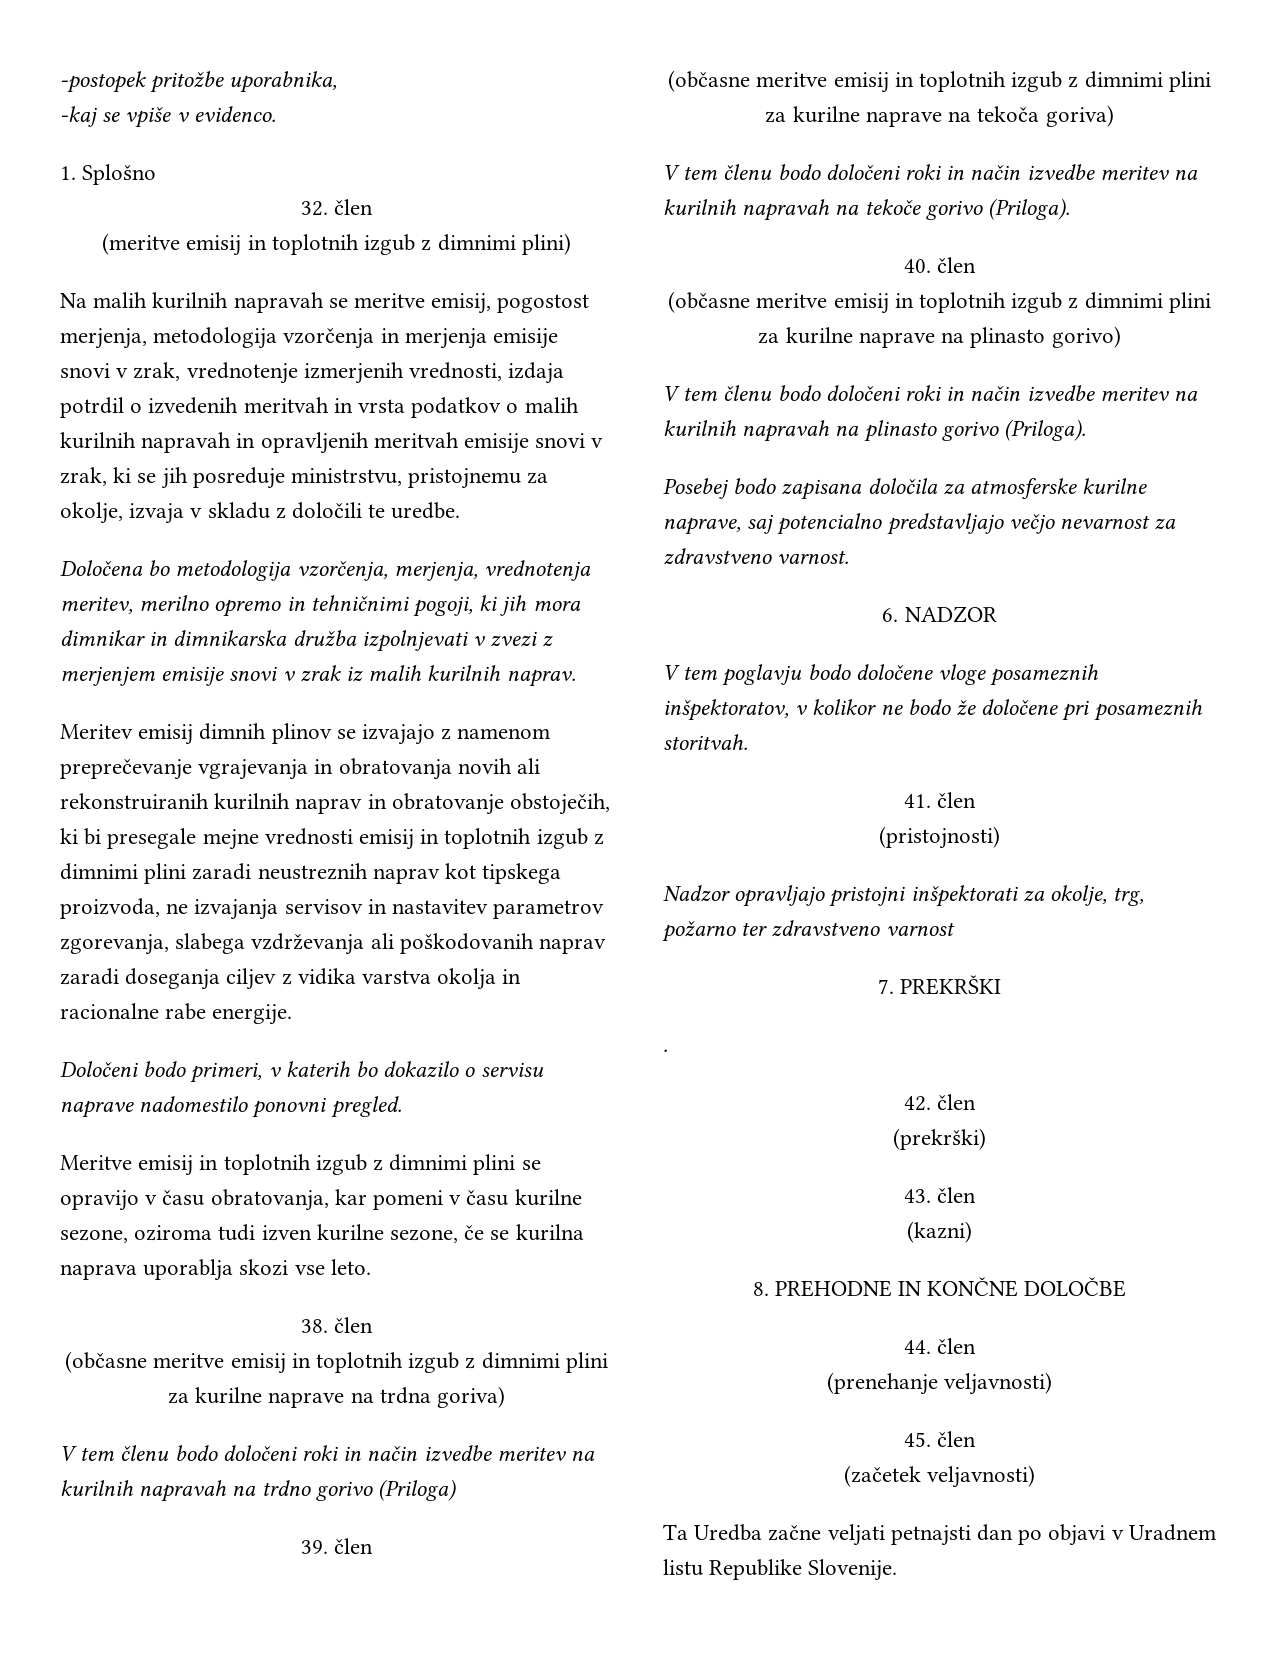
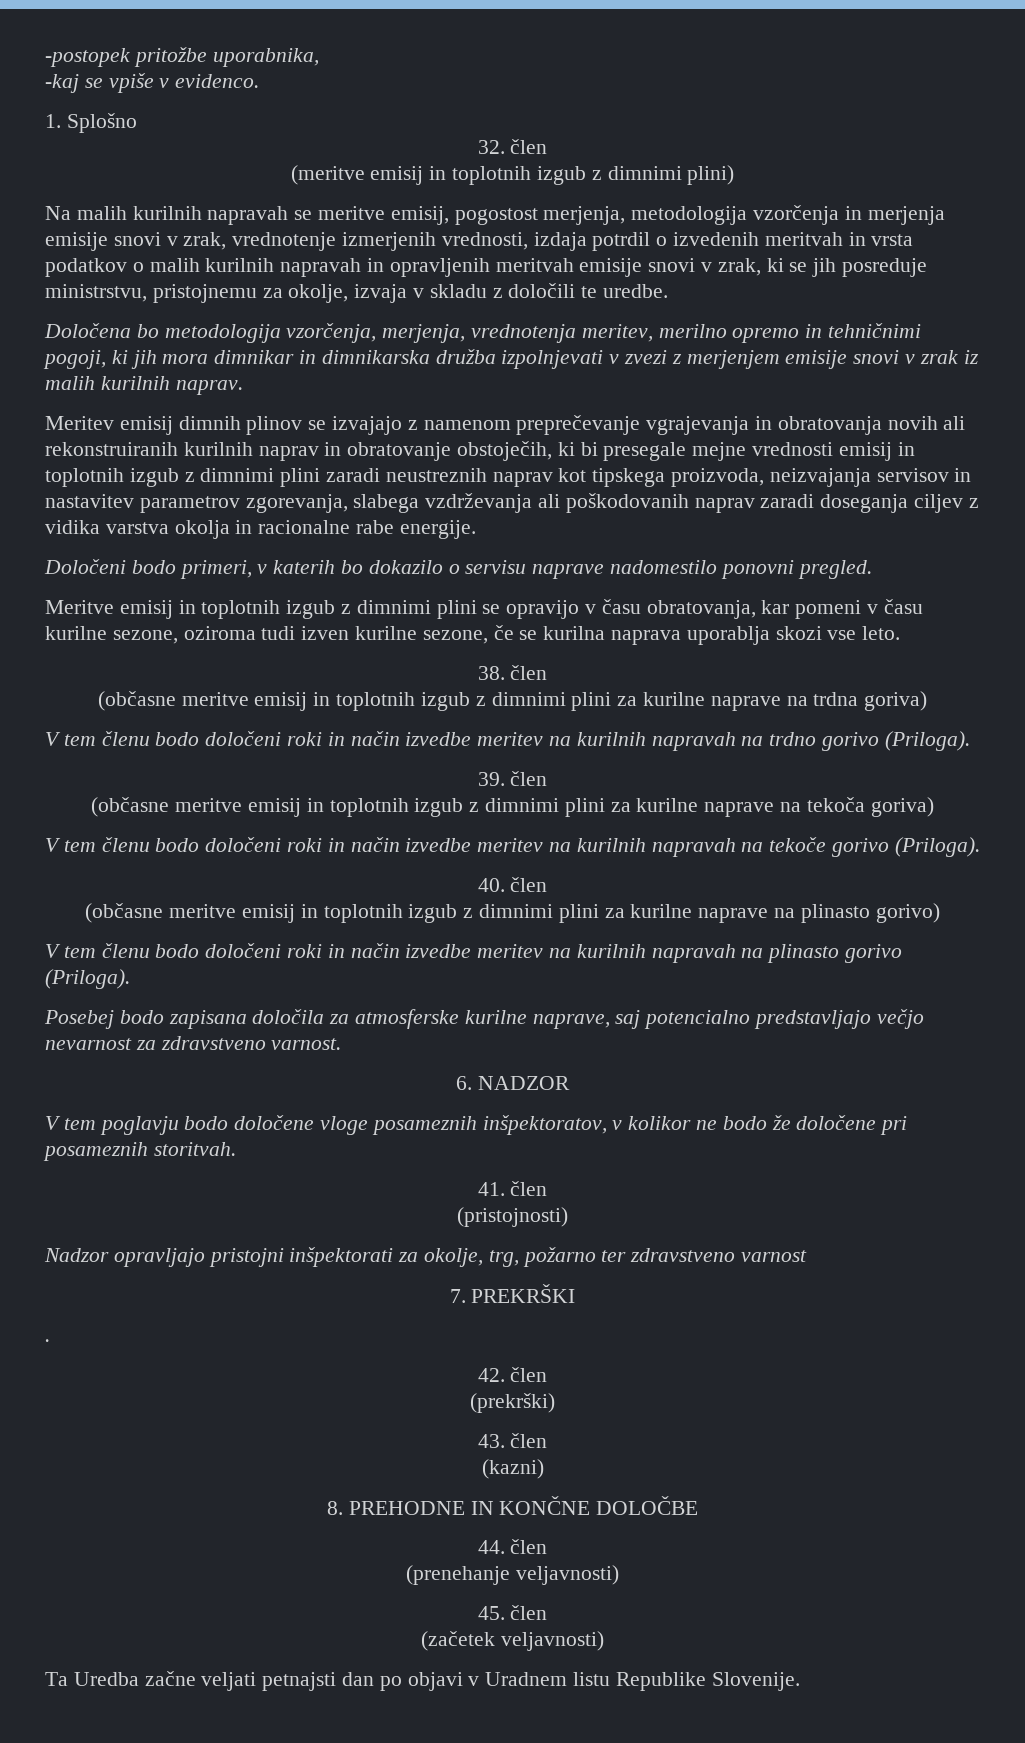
- Meritev emisij dimnih plinov se izvajajo z namenom preprečevanje vgrajevanja in obratovanja novih ali rekonstruiranih kurilnih naprav in obratovanje obstoječih, ki bi presegale mejne vrednosti emisij in toplotnih izgub z dimnimi plini zaradi neustreznih naprav kot tipskega proizvoda, ne izvajanja servisov in nastavitev parametrov zgorevanja, slabega vzdrževanja ali poškodovanih naprav zaradi doseganja ciljev z vidika varstva okolja in racionalne rabe energije.
+ Meritev emisij dimnih plinov se izvajajo z namenom preprečevanje vgrajevanja in obratovanja novih ali rekonstruiranih kurilnih naprav in obratovanje obstoječih, ki bi presegale mejne vrednosti emisij in toplotnih izgub z dimnimi plini zaradi neustreznih naprav kot tipskega proizvoda, neizvajanja servisov in nastavitev parametrov zgorevanja, slabega vzdrževanja ali poškodovanih naprav zaradi doseganja ciljev z vidika varstva okolja in racionalne rabe energije.
- V tem členu bodo določeni roki in način izvedbe meritev na kurilnih napravah na trdno gorivo (Priloga)
+ V tem členu bodo določeni roki in način izvedbe meritev na kurilnih napravah na trdno gorivo (Priloga).

